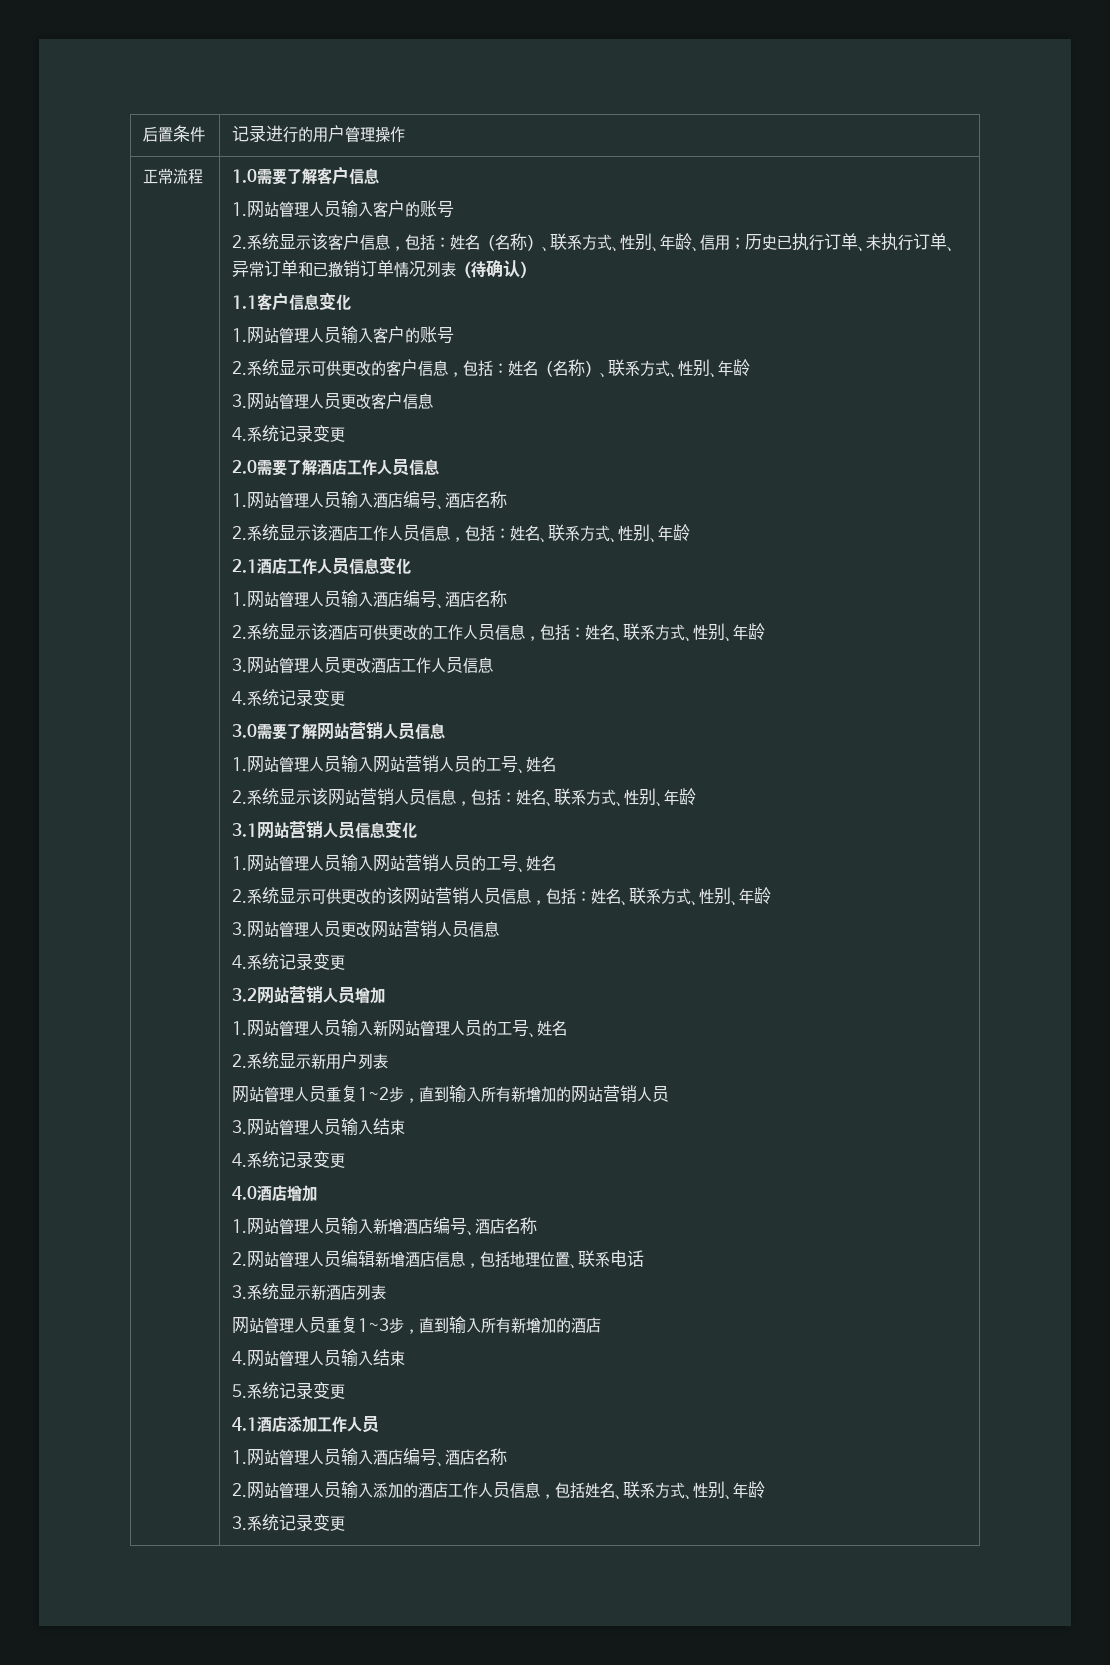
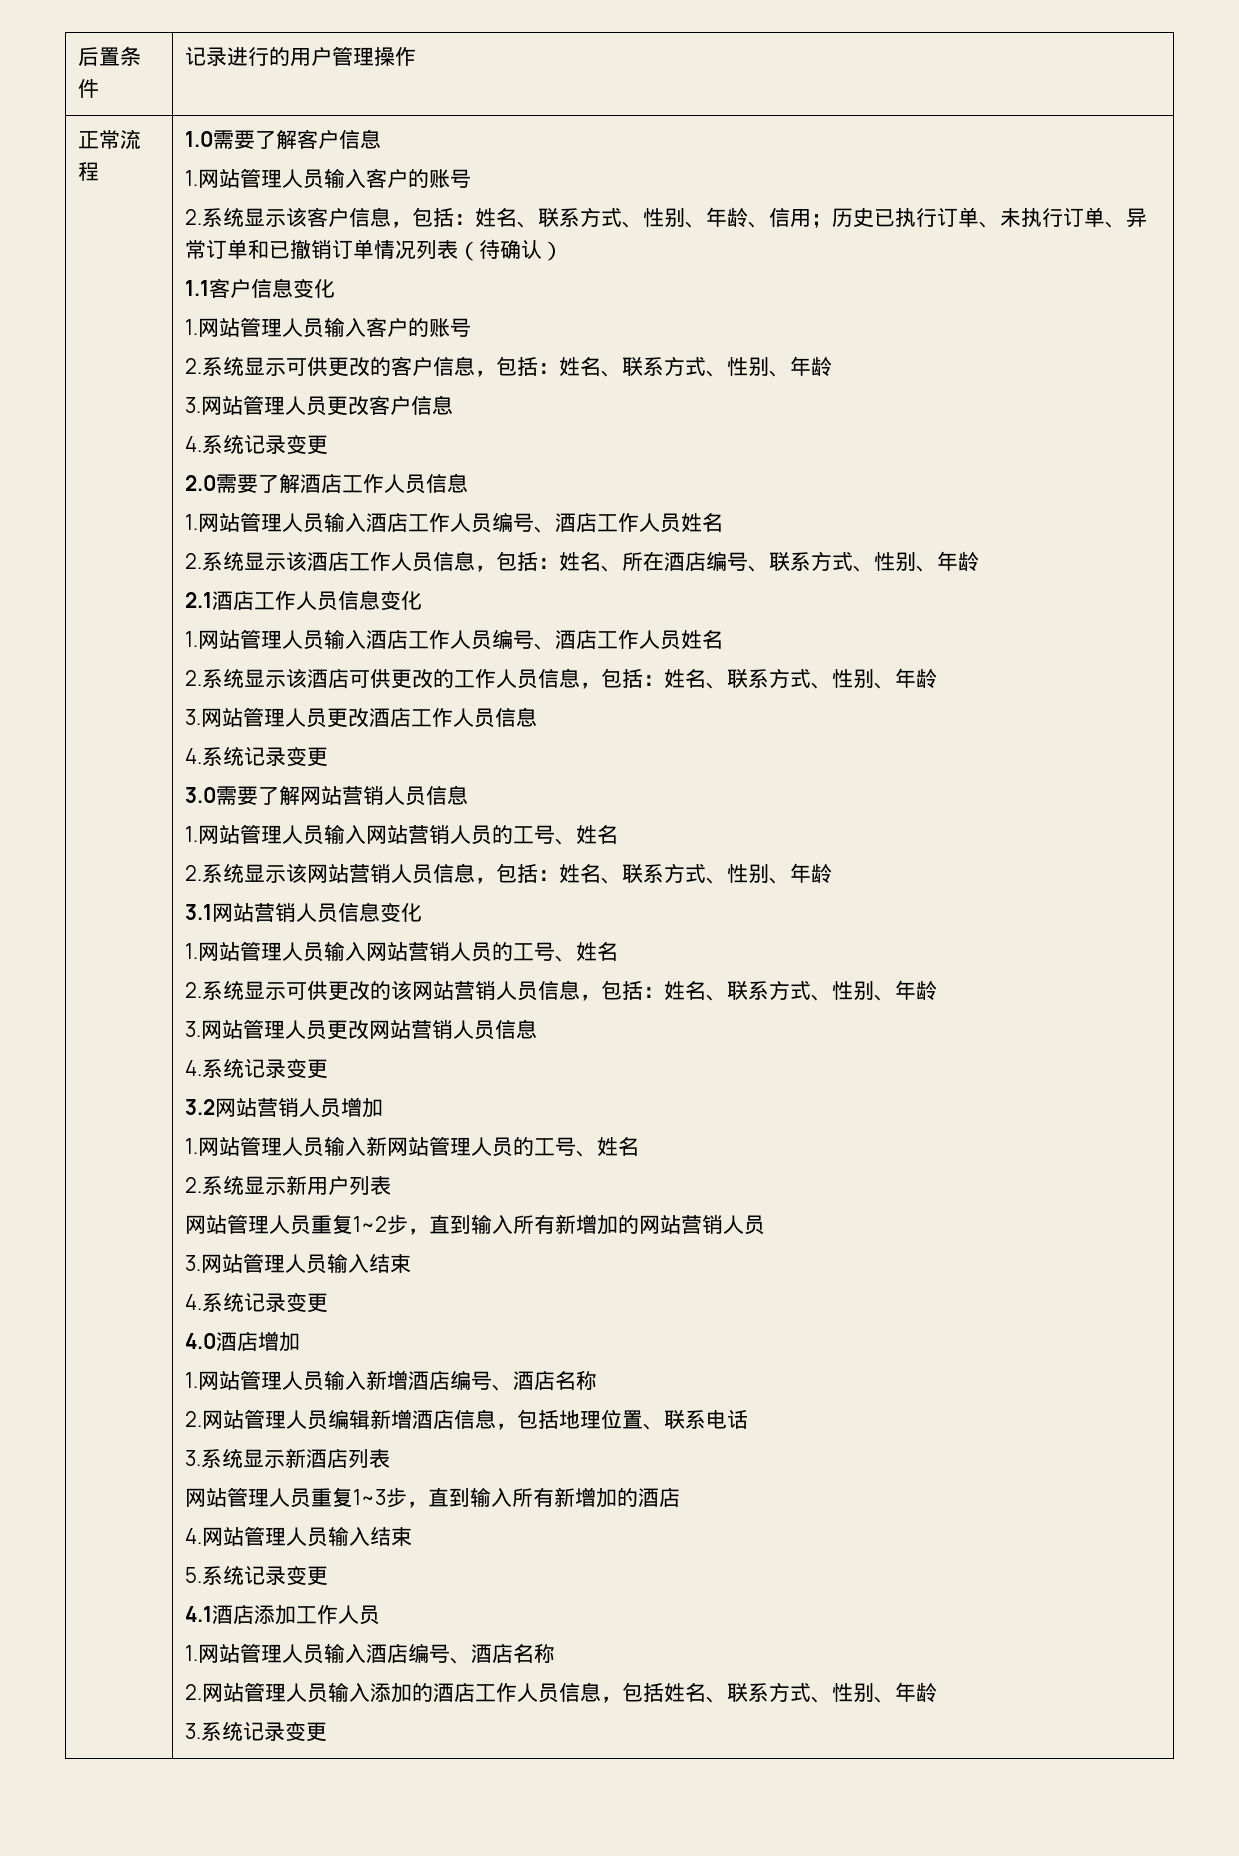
- 2.系统显示该客户信息，包括：姓名（名称）、联系方式、性别、年龄、信用；历史已执行订单、未执行订单、异常订单和已撤销订单情况列表（待确认）
+ 2.系统显示该客户信息，包括：姓名、联系方式、性别、年龄、信用；历史已执行订单、未执行订单、异常订单和已撤销订单情况列表（待确认）
- 2.系统显示可供更改的客户信息，包括：姓名（名称）、联系方式、性别、年龄
+ 2.系统显示可供更改的客户信息，包括：姓名、联系方式、性别、年龄
  2.0需要了解酒店工作人员信息
- 1.网站管理人员输入酒店编号、酒店名称
+ 1.网站管理人员输入酒店工作人员编号、酒店工作人员姓名
- 2.系统显示该酒店工作人员信息，包括：姓名、联系方式、性别、年龄
+ 2.系统显示该酒店工作人员信息，包括：姓名、所在酒店编号、联系方式、性别、年龄
  2.1酒店工作人员信息变化
- 1.网站管理人员输入酒店编号、酒店名称
+ 1.网站管理人员输入酒店工作人员编号、酒店工作人员姓名

